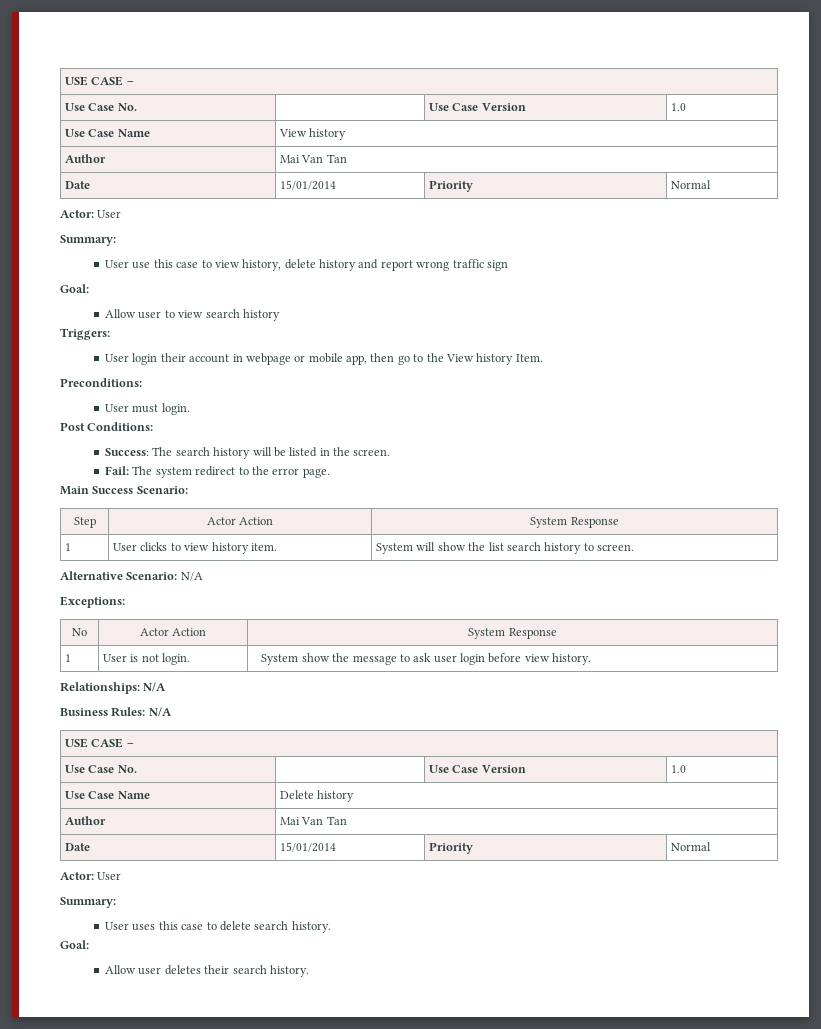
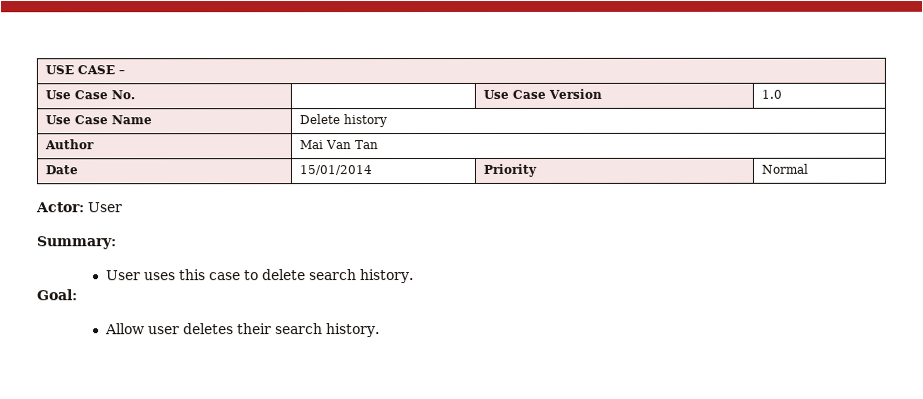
- Use Case Name | View history
- Author | Mai Van Tan
- Date | 15/01/2014 | Priority | Normal
- Actor: User
- Summary:
- User use this case to view history, delete history and report wrong traffic sign
- Goal:
- Allow user to view search history
- Triggers:
- User login their account in webpage or mobile app, then go to the View history Item.
- Preconditions:
- User must login.
- Post Conditions:
- Success: The search history will be listed in the screen.
- Fail: The system redirect to the error page.
- Main Success Scenario:
- Step | Actor Action | System Response
- 1 | User clicks to view history item. | System will show the list search history to screen.
- Alternative Scenario: N/A
- Exceptions:
- No | Actor Action | System Response
- 1 | User is not login. | System show the message to ask user login before view history.
- Relationships: N/A
- Business Rules: N/A
- USE CASE –
- Use Case No. | | Use Case Version | 1.0

